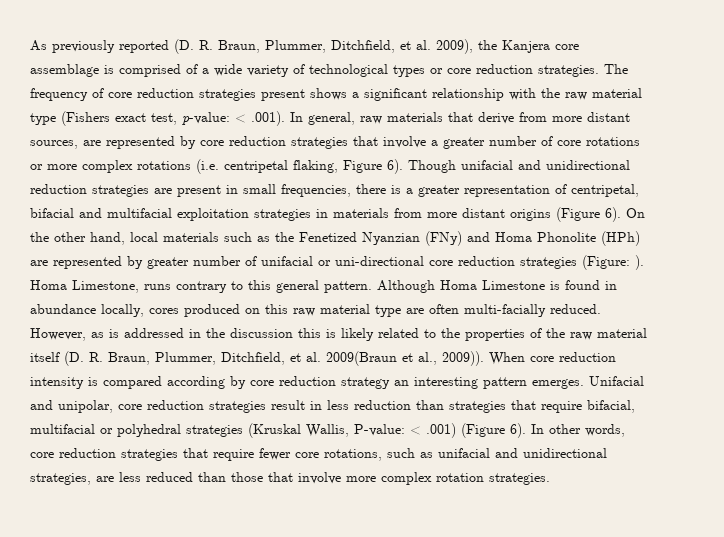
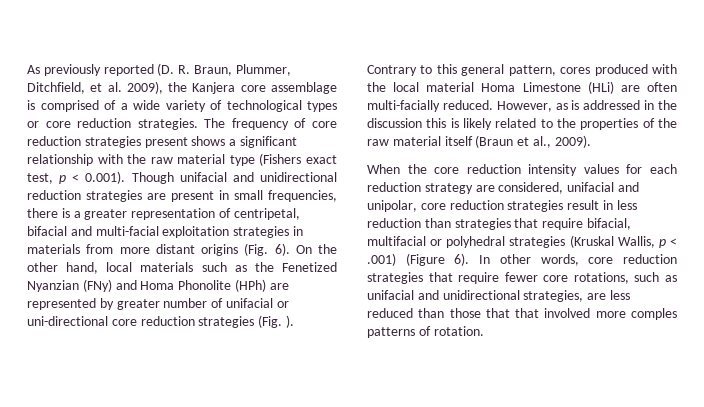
- The frequency of core reduction strategies present shows a significant relationship with the raw material type (Fishers exact test, p-value: < .001). In general, raw materials that derive from more distant sources, are represented by core reduction strategies that involve a greater number of core rotations or more complex rotations (i.e. centripetal flaking, Figure 6). Though unifacial and unidirectional reduction strategies are present in small frequencies, there is a greater representation of centripetal, bifacial and multifacial exploitation strategies in materials from more distant origins (Figure 6).
+ The frequency of core reduction strategies present shows a significant relationship with the raw material type (Fishers exact test, p < 0.001). Though unifacial and unidirectional reduction strategies are present in small frequencies, there is a greater representation of centripetal, bifacial and multi-facial exploitation strategies in materials from more distant origins (Fig. 6).
- On the other hand, local materials such as the Fenetized Nyanzian (FNy) and Homa Phonolite (HPh) are represented by greater number of unifacial or uni-directional core reduction strategies (Figure: ). Homa Limestone, runs contrary to this general pattern. Although Homa Limestone is found in abundance locally, cores produced on this raw material type are often multi-facially reduced.
+ On the other hand, local materials such as the Fenetized Nyanzian (FNy) and Homa Phonolite (HPh) are represented by greater number of unifacial or uni-directional core reduction strategies (Fig. ). Contrary to this general pattern, cores produced with the local material Homa Limestone (HLi) are often multi-facially reduced.
- However, as is addressed in the discussion this is likely related to the properties of the raw material itself (D. R. Braun, Plummer, Ditchfield, et al. 2009(Braun et al., 2009)). When core reduction intensity is compared according by core reduction strategy an interesting pattern emerges. Unifacial and unipolar, core reduction strategies result in less reduction than strategies that require bifacial, multifacial or polyhedral strategies (Kruskal Wallis, P-value: < .001) (Figure 6).
+ However, as is addressed in the discussion this is likely related to the properties of the raw material itself (Braun et al., 2009).
+ When the core reduction intensity values for each reduction strategy are considered, unifacial and unipolar, core reduction strategies result in less reduction than strategies that require bifacial, multifacial or polyhedral strategies (Kruskal Wallis, p < .001) (Figure 6).
- In other words, core reduction strategies that require fewer core rotations, such as unifacial and unidirectional strategies, are less reduced than those that involve more complex rotation strategies.
+ In other words, core reduction strategies that require fewer core rotations, such as unifacial and unidirectional strategies, are less reduced than those that that involved more comples patterns of rotation.

